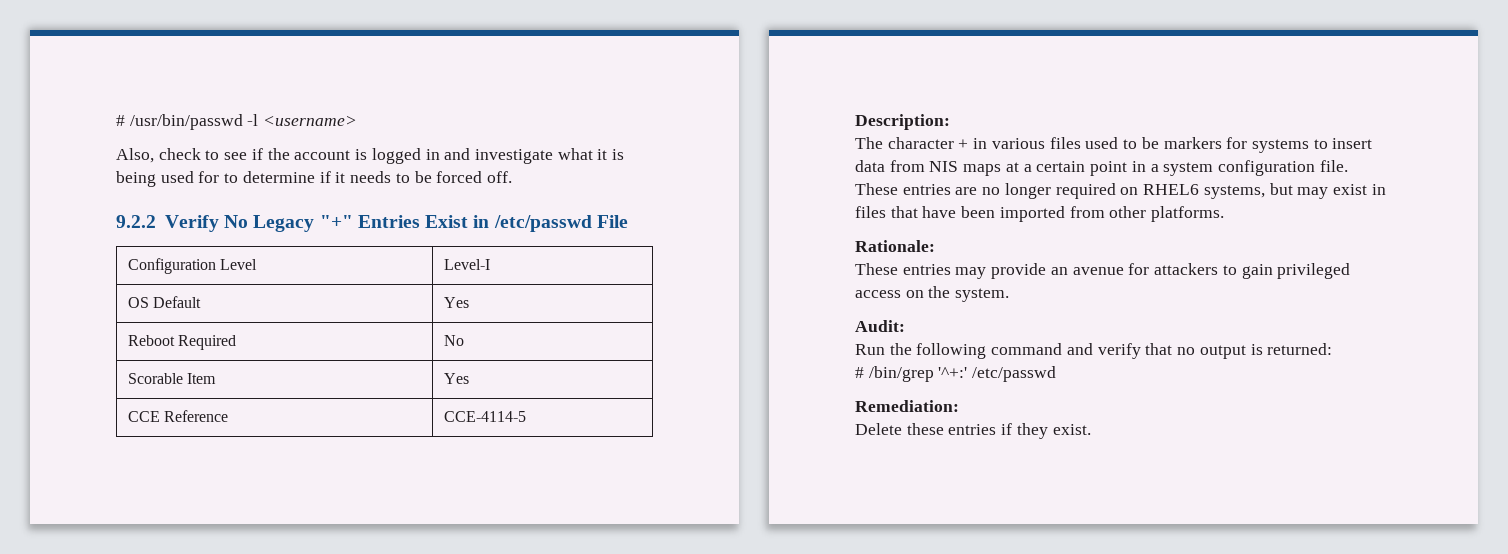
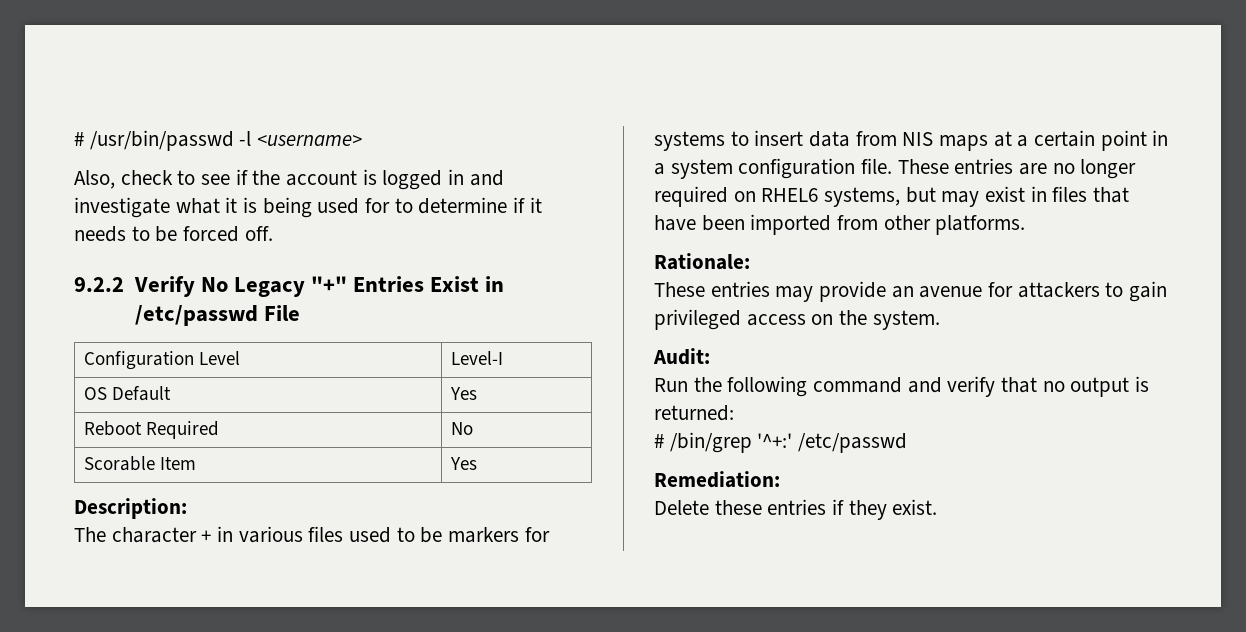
- CCE Reference | CCE-4114-5

